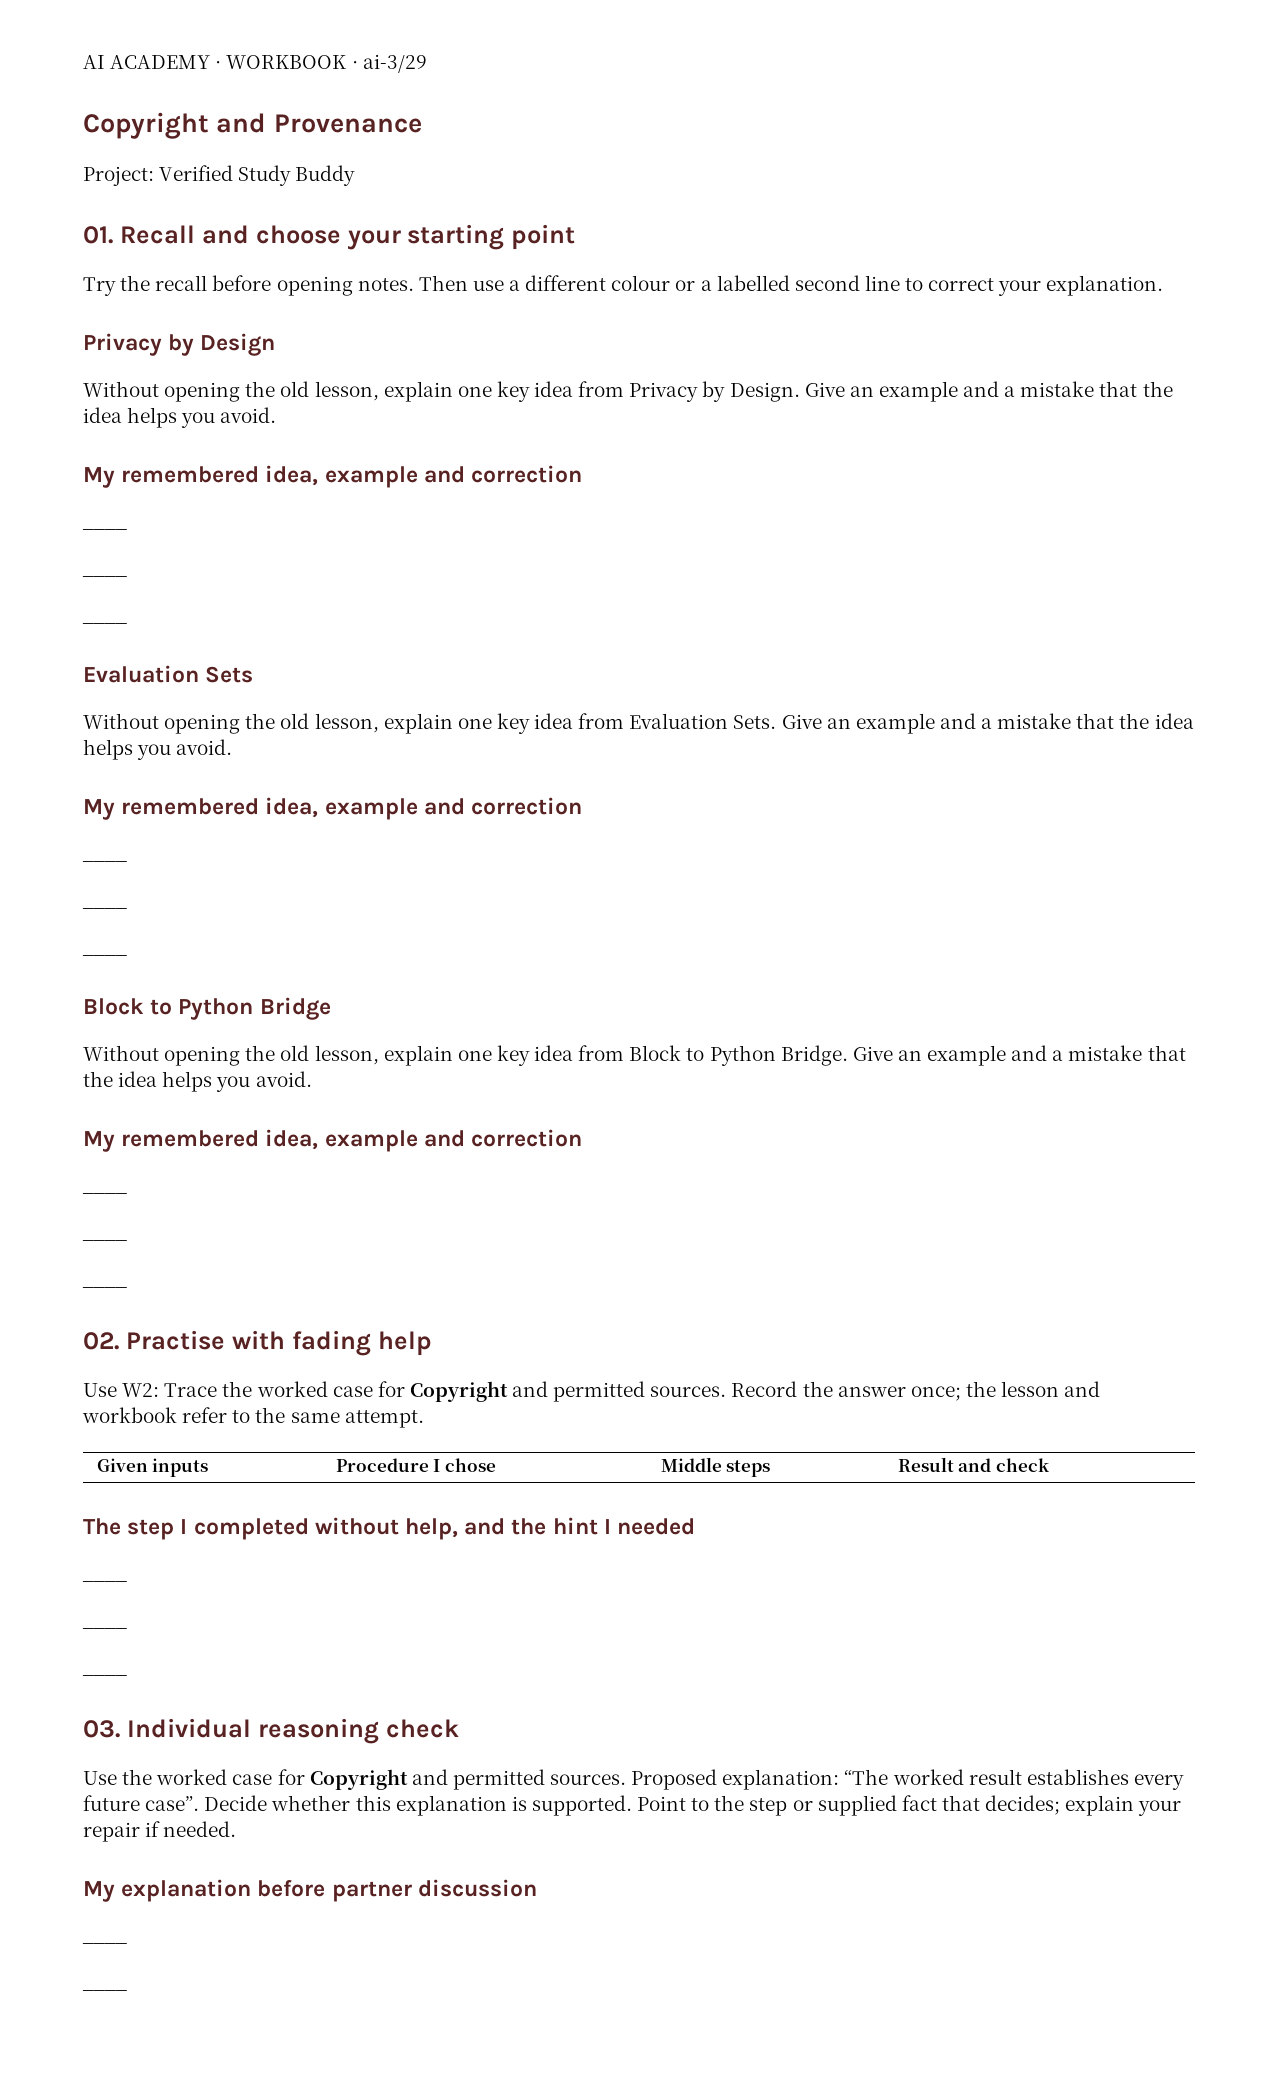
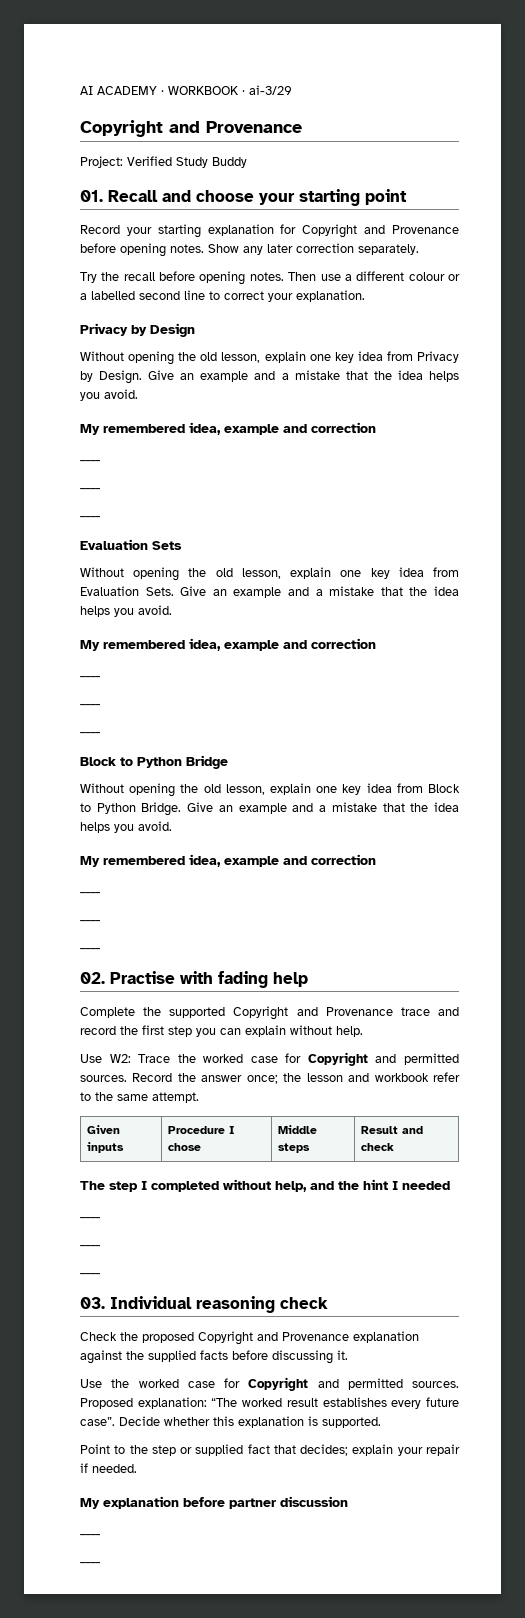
+ Record your starting explanation for Copyright and Provenance before opening notes. Show any later correction separately.
+ Complete the supported Copyright and Provenance trace and record the first step you can explain without help.
+ Check the proposed Copyright and Provenance explanation against the supplied facts before discussing it.
- Decide whether this explanation is supported. Point to the step or supplied fact that decides; explain your repair if needed.
+ Decide whether this explanation is supported.
+ Point to the step or supplied fact that decides; explain your repair if needed.

